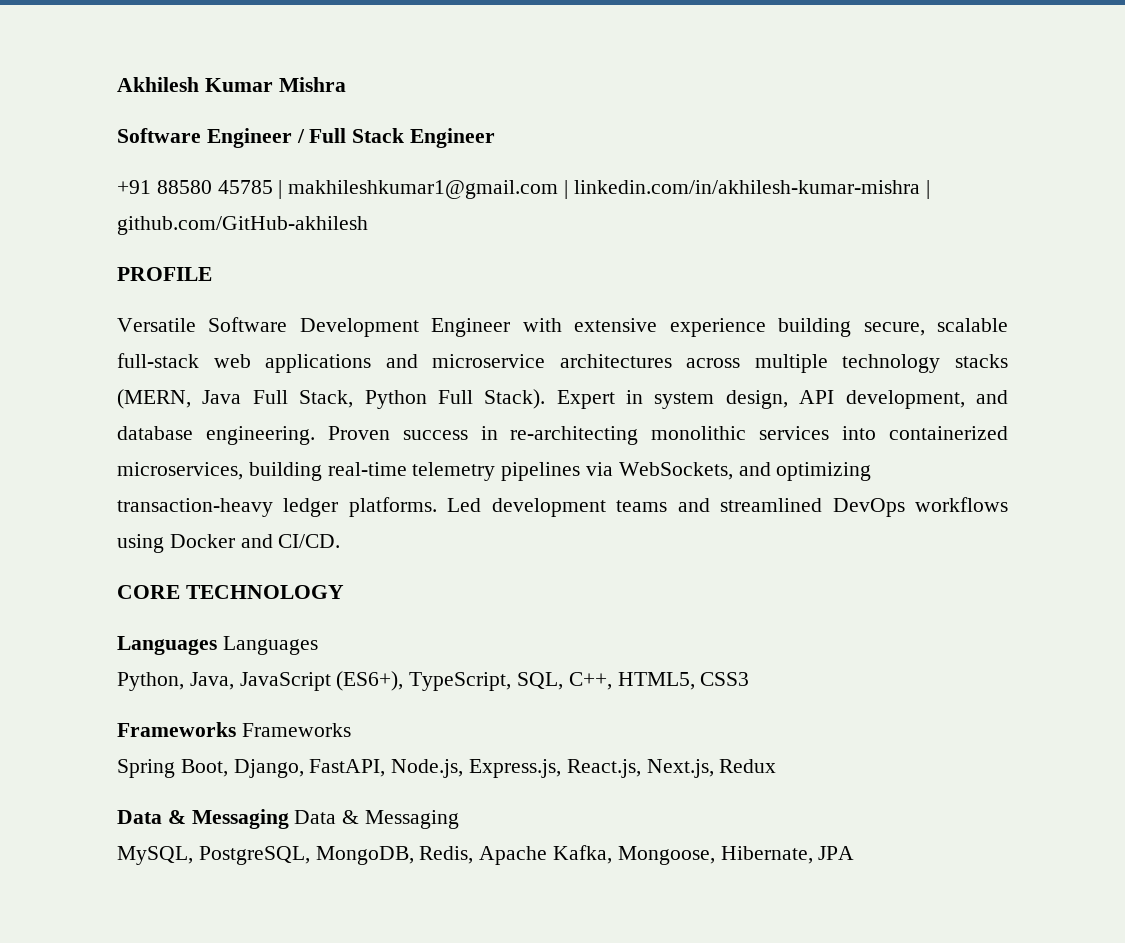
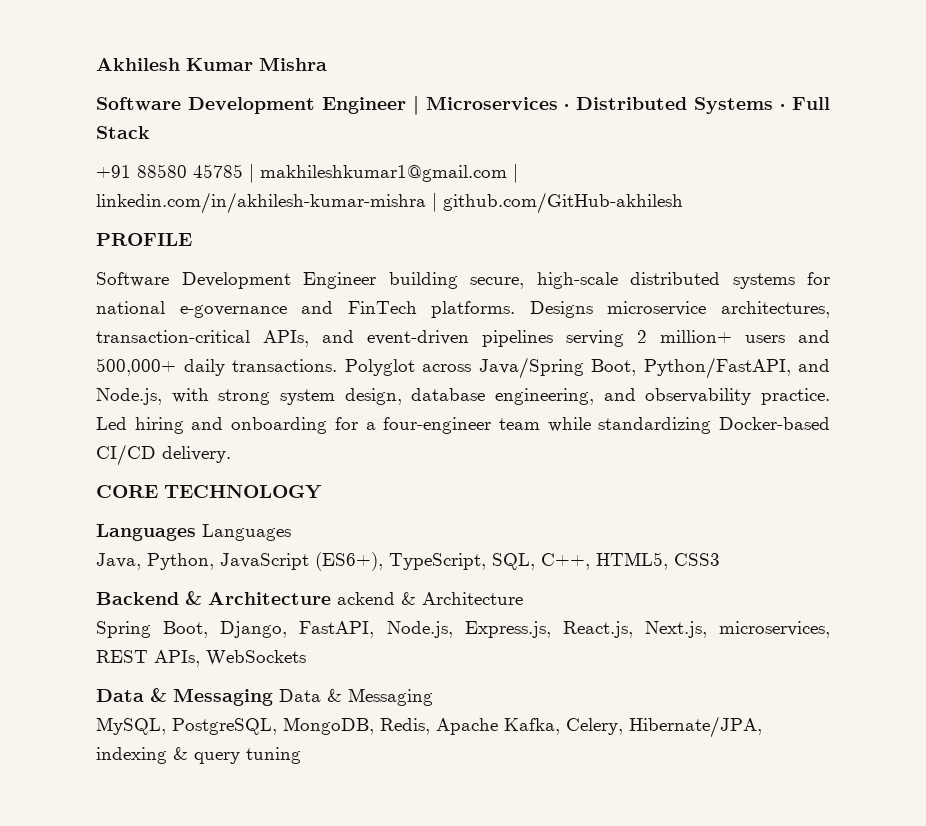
- Software Engineer / Full Stack Engineer
+ Software Development Engineer | Microservices · Distributed Systems · Full Stack
- Versatile Software Development Engineer with extensive experience building secure, scalable full-stack web applications and microservice architectures across multiple technology stacks (MERN, Java Full Stack, Python Full Stack). Expert in system design, API development, and database engineering. Proven success in re-architecting monolithic services into containerized microservices, building real-time telemetry pipelines via WebSockets, and optimizing transaction-heavy ledger platforms. Led development teams and streamlined DevOps workflows using Docker and CI/CD.
+ Software Development Engineer building secure, high-scale distributed systems for national e-governance and FinTech platforms. Designs microservice architectures, transaction-critical APIs, and event-driven pipelines serving 2 million+ users and 500,000+ daily transactions. Polyglot across Java/Spring Boot, Python/FastAPI, and Node.js, with strong system design, database engineering, and observability practice. Led hiring and onboarding for a four-engineer team while standardizing Docker-based CI/CD delivery.
- Python, Java, JavaScript (ES6+), TypeScript, SQL, C++, HTML5, CSS3
+ Java, Python, JavaScript (ES6+), TypeScript, SQL, C++, HTML5, CSS3
- Frameworks Frameworks
+ Backend & Architecture ackend & Architecture
- Spring Boot, Django, FastAPI, Node.js, Express.js, React.js, Next.js, Redux
+ Spring Boot, Django, FastAPI, Node.js, Express.js, React.js, Next.js, microservices, REST APIs, WebSockets
- MySQL, PostgreSQL, MongoDB, Redis, Apache Kafka, Mongoose, Hibernate, JPA
+ MySQL, PostgreSQL, MongoDB, Redis, Apache Kafka, Celery, Hibernate/JPA, indexing & query tuning

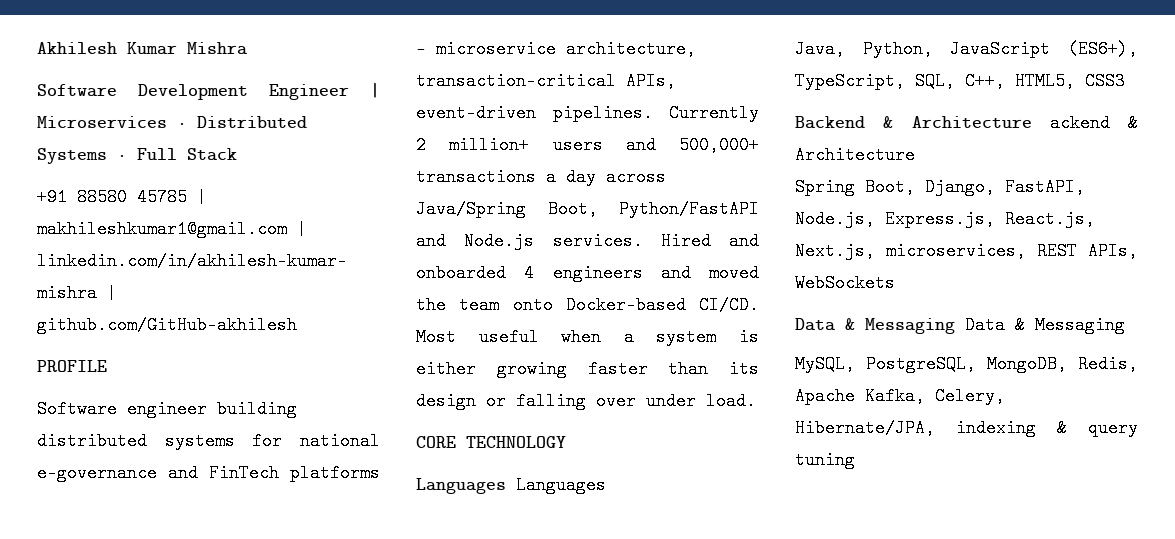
- Software Development Engineer building secure, high-scale distributed systems for national e-governance and FinTech platforms. Designs microservice architectures, transaction-critical APIs, and event-driven pipelines serving 2 million+ users and 500,000+ daily transactions. Polyglot across Java/Spring Boot, Python/FastAPI, and Node.js, with strong system design, database engineering, and observability practice. Led hiring and onboarding for a four-engineer team while standardizing Docker-based CI/CD delivery.
+ Software engineer building distributed systems for national e-governance and FinTech platforms — microservice architecture, transaction-critical APIs, event-driven pipelines. Currently 2 million+ users and 500,000+ transactions a day across Java/Spring Boot, Python/FastAPI and Node.js services. Hired and onboarded 4 engineers and moved the team onto Docker-based CI/CD. Most useful when a system is either growing faster than its design or falling over under load.

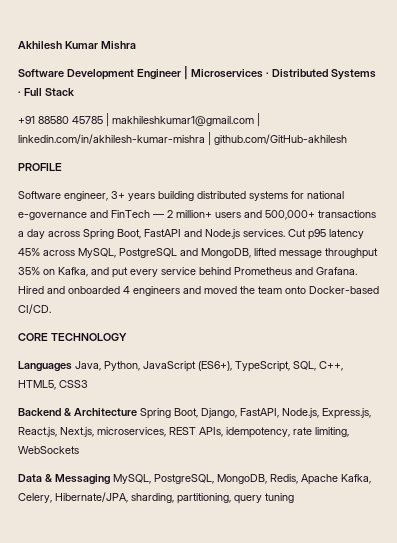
- Software engineer building distributed systems for national e-governance and FinTech platforms — microservice architecture, transaction-critical APIs, event-driven pipelines. Currently 2 million+ users and 500,000+ transactions a day across Java/Spring Boot, Python/FastAPI and Node.js services.
+ Software engineer, 3+ years building distributed systems for national e-governance and FinTech — 2 million+ users and 500,000+ transactions a day across Spring Boot, FastAPI and Node.js services. Cut p95 latency 45% across MySQL, PostgreSQL and MongoDB, lifted message throughput 35% on Kafka, and put every service behind Prometheus and Grafana.
- Most useful when a system is either growing faster than its design or falling over under load.
- Languages Languages
- Java, Python, JavaScript (ES6+), TypeScript, SQL, C++, HTML5, CSS3
+ Languages Java, Python, JavaScript (ES6+), TypeScript, SQL, C++, HTML5, CSS3
- Backend & Architecture ackend & Architecture
- Spring Boot, Django, FastAPI, Node.js, Express.js, React.js, Next.js, microservices, REST APIs, WebSockets
+ Backend & Architecture Spring Boot, Django, FastAPI, Node.js, Express.js, React.js, Next.js, microservices, REST APIs, idempotency, rate limiting, WebSockets
- Data & Messaging Data & Messaging
- MySQL, PostgreSQL, MongoDB, Redis, Apache Kafka, Celery, Hibernate/JPA, indexing & query tuning
+ Data & Messaging MySQL, PostgreSQL, MongoDB, Redis, Apache Kafka, Celery, Hibernate/JPA, sharding, partitioning, query tuning

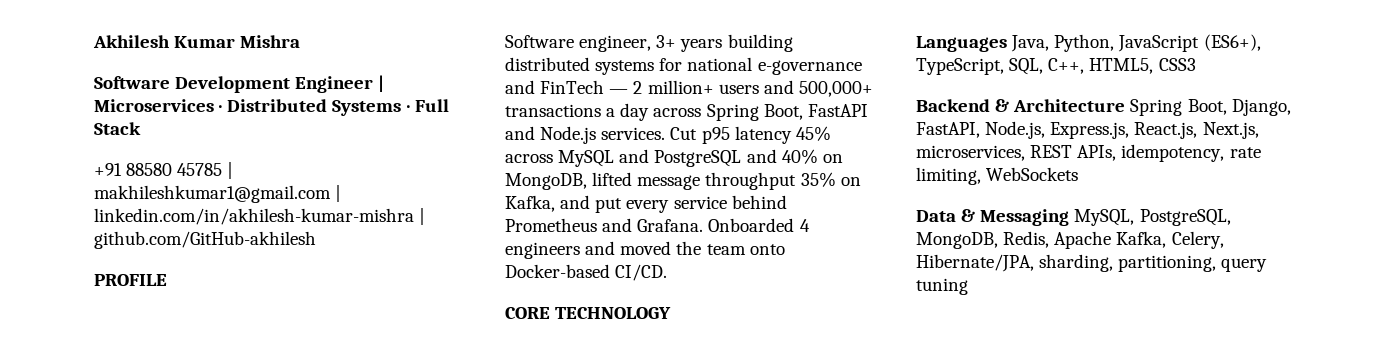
- Cut p95 latency 45% across MySQL, PostgreSQL and MongoDB, lifted message throughput 35% on Kafka, and put every service behind Prometheus and Grafana.
+ Cut p95 latency 45% across MySQL and PostgreSQL and 40% on MongoDB, lifted message throughput 35% on Kafka, and put every service behind Prometheus and Grafana.
- Hired and onboarded 4 engineers and moved the team onto Docker-based CI/CD.
+ Onboarded 4 engineers and moved the team onto Docker-based CI/CD.

